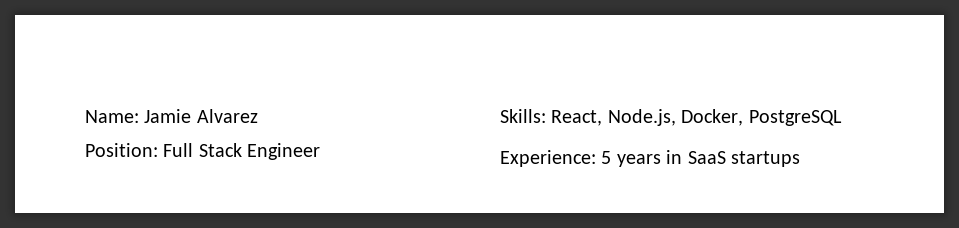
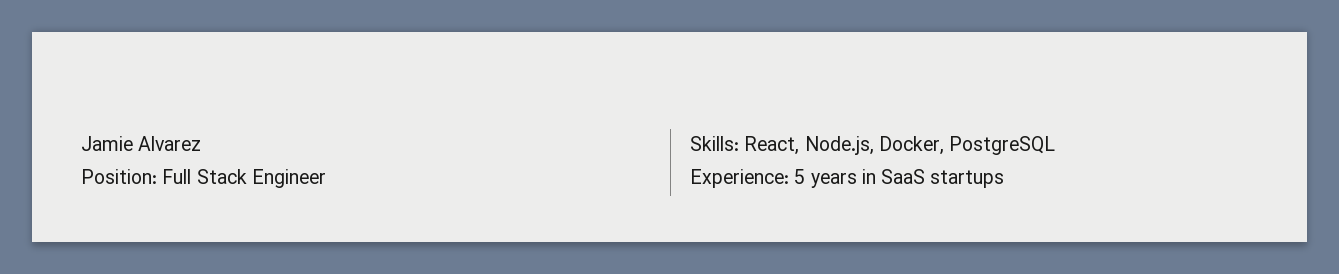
- Name: Jamie Alvarez
+ Jamie Alvarez

